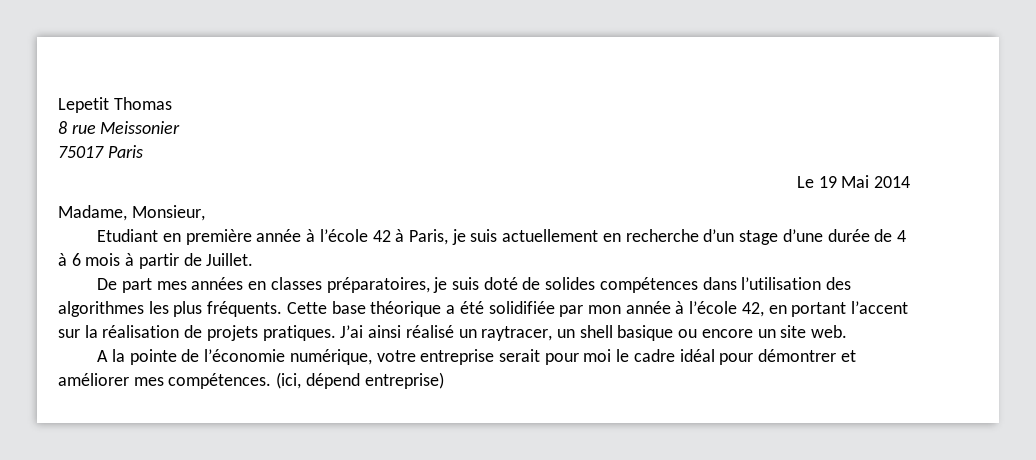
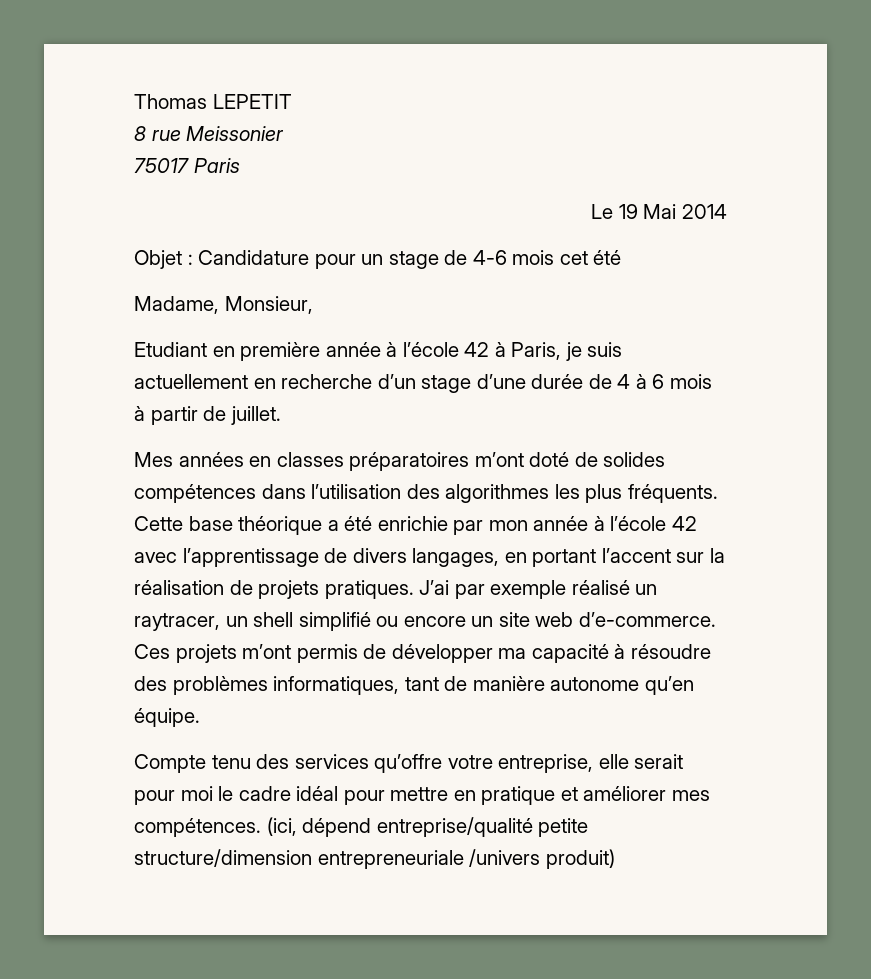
- Lepetit Thomas
+ Thomas LEPETIT
+ Objet : Candidature pour un stage de 4-6 mois cet été
- Etudiant en première année à l’école 42 à Paris, je suis actuellement en recherche d’un stage d’une durée de 4 à 6 mois à partir de Juillet.
- De part mes années en classes préparatoires, je suis doté de solides compétences dans l’utilisation des algorithmes les plus fréquents.
+ Etudiant en première année à l’école 42 à Paris, je suis actuellement en recherche d’un stage d’une durée de 4 à 6 mois à partir de juillet.
+ Mes années en classes préparatoires m’ont doté de solides compétences dans l’utilisation des algorithmes les plus fréquents.
- Cette base théorique a été solidifiée par mon année à l’école 42, en portant l’accent sur la réalisation de projets pratiques.
+ Cette base théorique a été enrichie par mon année à l’école 42 avec l’apprentissage de divers langages, en portant l’accent sur la réalisation de projets pratiques.
- J’ai ainsi réalisé un raytracer, un shell basique ou encore un site web.
- A la pointe de l’économie numérique, votre entreprise serait pour moi le cadre idéal pour démontrer et améliorer mes compétences.
+ J’ai par exemple réalisé un raytracer, un shell simplifié ou encore un site web d’e-commerce. Ces projets m’ont permis de développer ma capacité à résoudre des problèmes informatiques, tant de manière autonome qu’en équipe.
+ Compte tenu des services qu’offre votre entreprise, elle serait pour moi le cadre idéal pour mettre en pratique et améliorer mes compétences.
- (ici, dépend entreprise)
+ (ici, dépend entreprise/qualité petite structure/dimension entrepreneuriale /univers produit)

